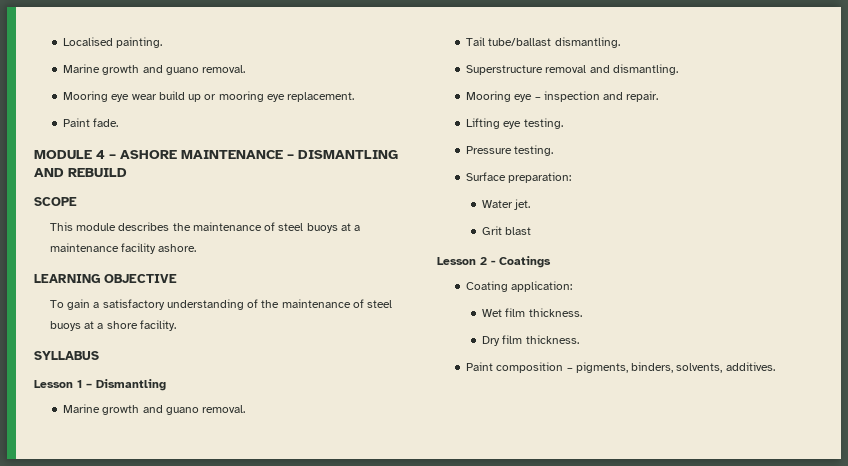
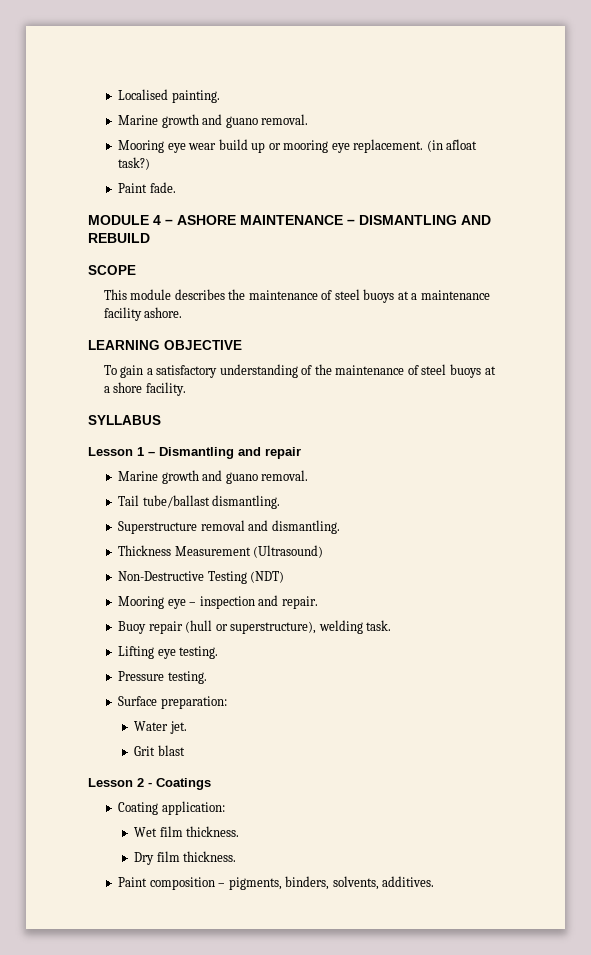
+ (in afloat task?)
- Lesson 1 – Dismantling
+ Lesson 1 – Dismantling and repair
+ Thickness Measurement (Ultrasound)
+ Non-Destructive Testing (NDT)
+ Buoy repair (hull or superstructure), welding task.

